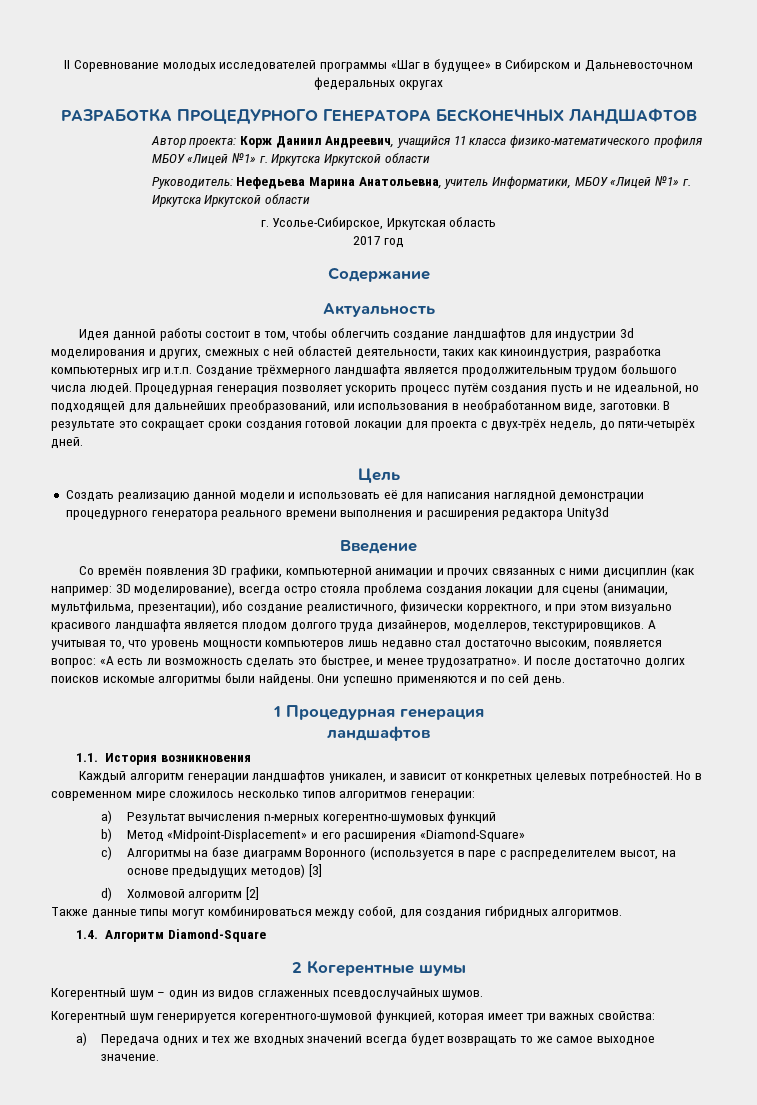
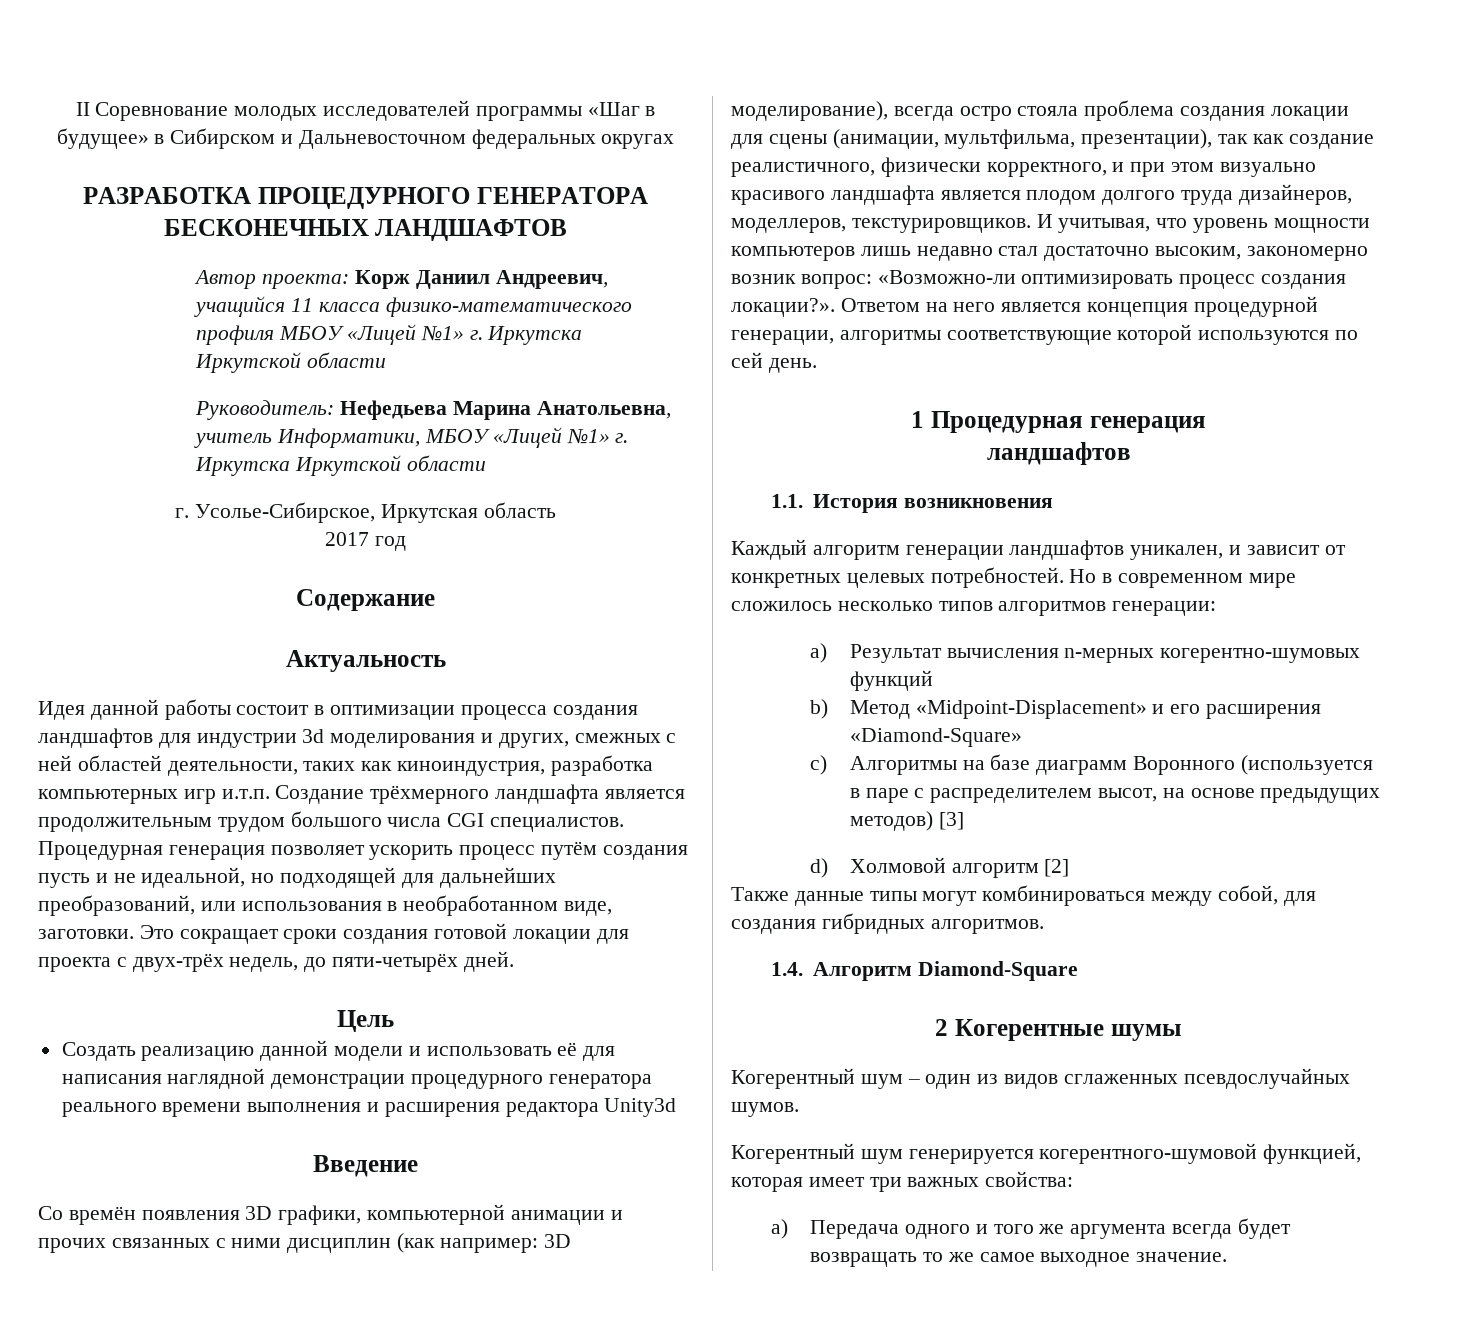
- Идея данной работы состоит в том, чтобы облегчить создание ландшафтов для индустрии 3d моделирования и других, смежных с ней областей деятельности, таких как киноиндустрия, разработка компьютерных игр и.т.п. Создание трёхмерного ландшафта является продолжительным трудом большого числа людей.
+ Идея данной работы состоит в оптимизации процесса создания ландшафтов для индустрии 3d моделирования и других, смежных с ней областей деятельности, таких как киноиндустрия, разработка компьютерных игр и.т.п. Создание трёхмерного ландшафта является продолжительным трудом большого числа CGI специалистов.
- В результате это сокращает сроки создания готовой локации для проекта с двух-трёх недель, до пяти-четырёх дней.
+ Это сокращает сроки создания готовой локации для проекта с двух-трёх недель, до пяти-четырёх дней.
- Со времён появления 3D графики, компьютерной анимации и прочих связанных с ними дисциплин (как например: 3D моделирование), всегда остро стояла проблема создания локации для сцены (анимации, мультфильма, презентации), ибо создание реалистичного, физически корректного, и при этом визуально красивого ландшафта является плодом долгого труда дизайнеров, моделлеров, текстурировщиков.
+ Со времён появления 3D графики, компьютерной анимации и прочих связанных с ними дисциплин (как например: 3D моделирование), всегда остро стояла проблема создания локации для сцены (анимации, мультфильма, презентации), так как создание реалистичного, физически корректного, и при этом визуально красивого ландшафта является плодом долгого труда дизайнеров, моделлеров, текстурировщиков.
- А учитывая то, что уровень мощности компьютеров лишь недавно стал достаточно высоким, появляется вопрос: «А есть ли возможность сделать это быстрее, и менее трудозатратно». И после достаточно долгих поисков искомые алгоритмы были найдены. Они успешно применяются и по сей день.
+ И учитывая, что уровень мощности компьютеров лишь недавно стал достаточно высоким, закономерно возник вопрос: «Возможно-ли оптимизировать процесс создания локации?». Ответом на него является концепция процедурной генерации, алгоритмы соответствующие которой используются по сей день.
- a) Передача одних и тех же входных значений всегда будет возвращать то же самое выходное значение.
+ a) Передача одного и того же аргумента всегда будет возвращать то же самое выходное значение.

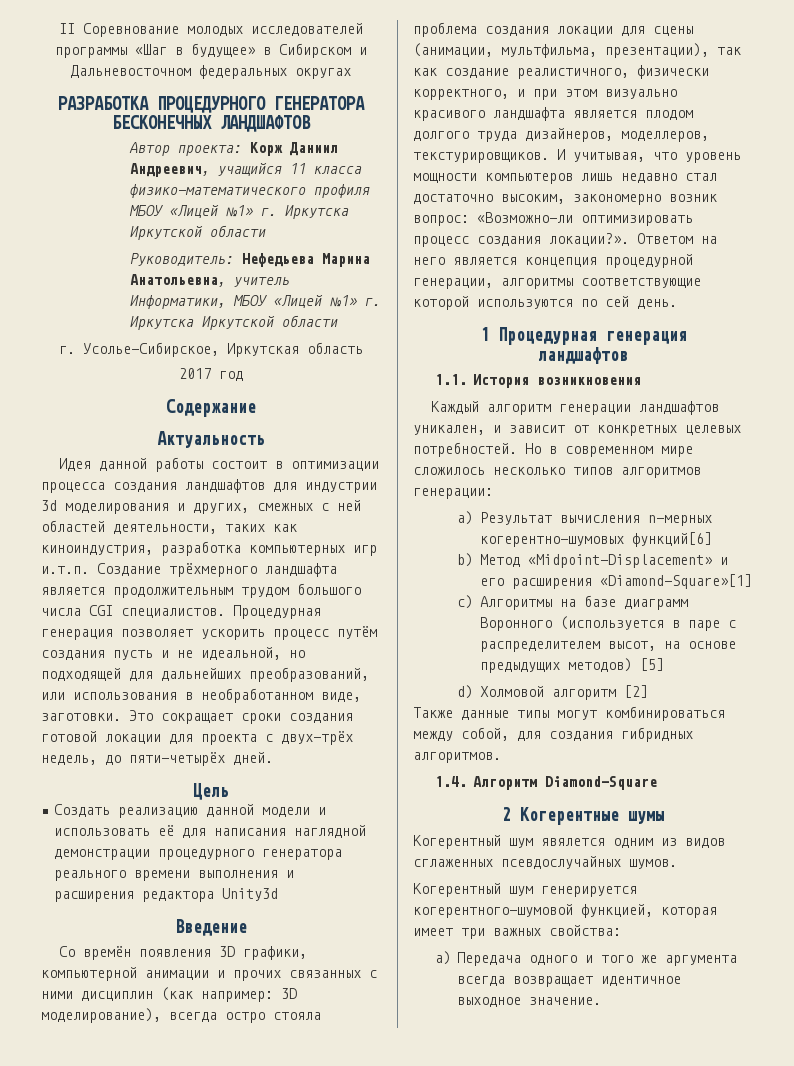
- a) Результат вычисления n-мерных когерентно-шумовых функций
+ a) Результат вычисления n-мерных когерентно-шумовых функций[6]
- b) Метод «Midpoint-Displacement» и его расширения «Diamond-Square»
+ b) Метод «Midpoint-Displacement» и его расширения «Diamond-Square»[1]
- c) Алгоритмы на базе диаграмм Воронного (используется в паре с распределителем высот, на основе предыдущих методов) [3]
+ c) Алгоритмы на базе диаграмм Воронного (используется в паре с распределителем высот, на основе предыдущих методов) [5]
- Когерентный шум – один из видов сглаженных псевдослучайных шумов.
+ Когерентный шум явялется одним из видов сглаженных псевдослучайных шумов.
- a) Передача одного и того же аргумента всегда будет возвращать то же самое выходное значение.
+ a) Передача одного и того же аргумента всегда возвращает идентичное выходное значение.

